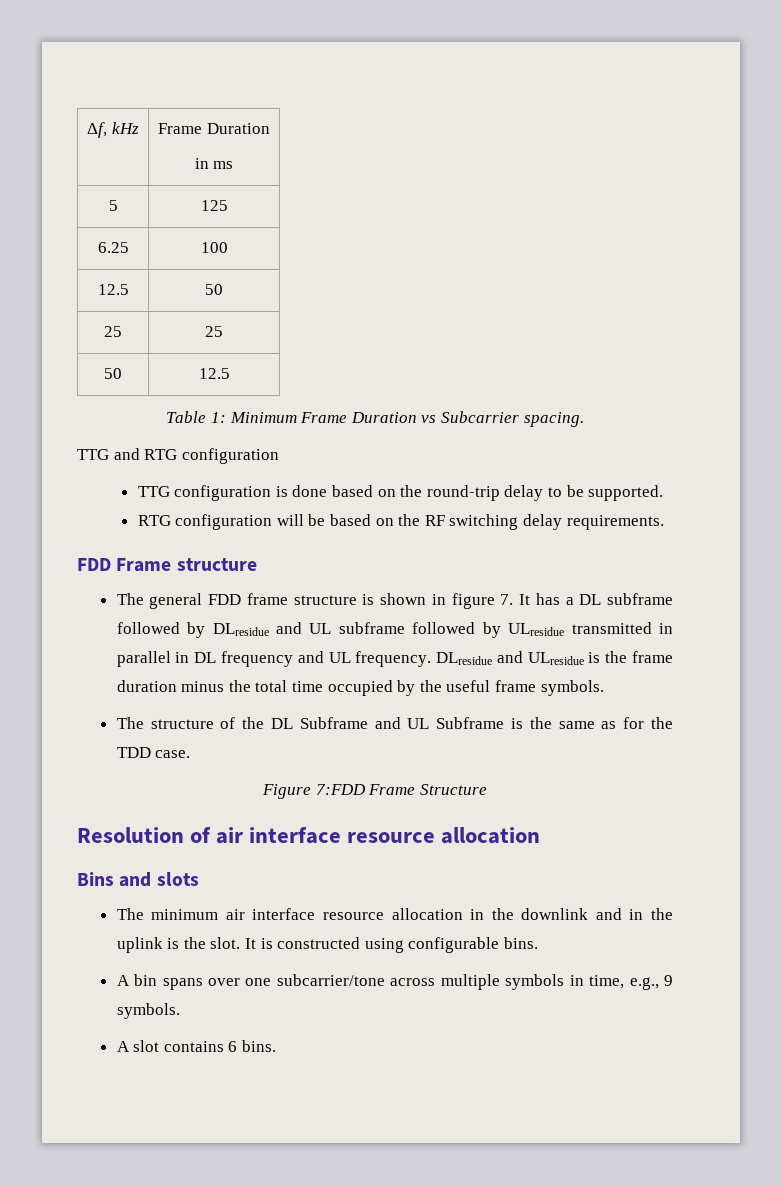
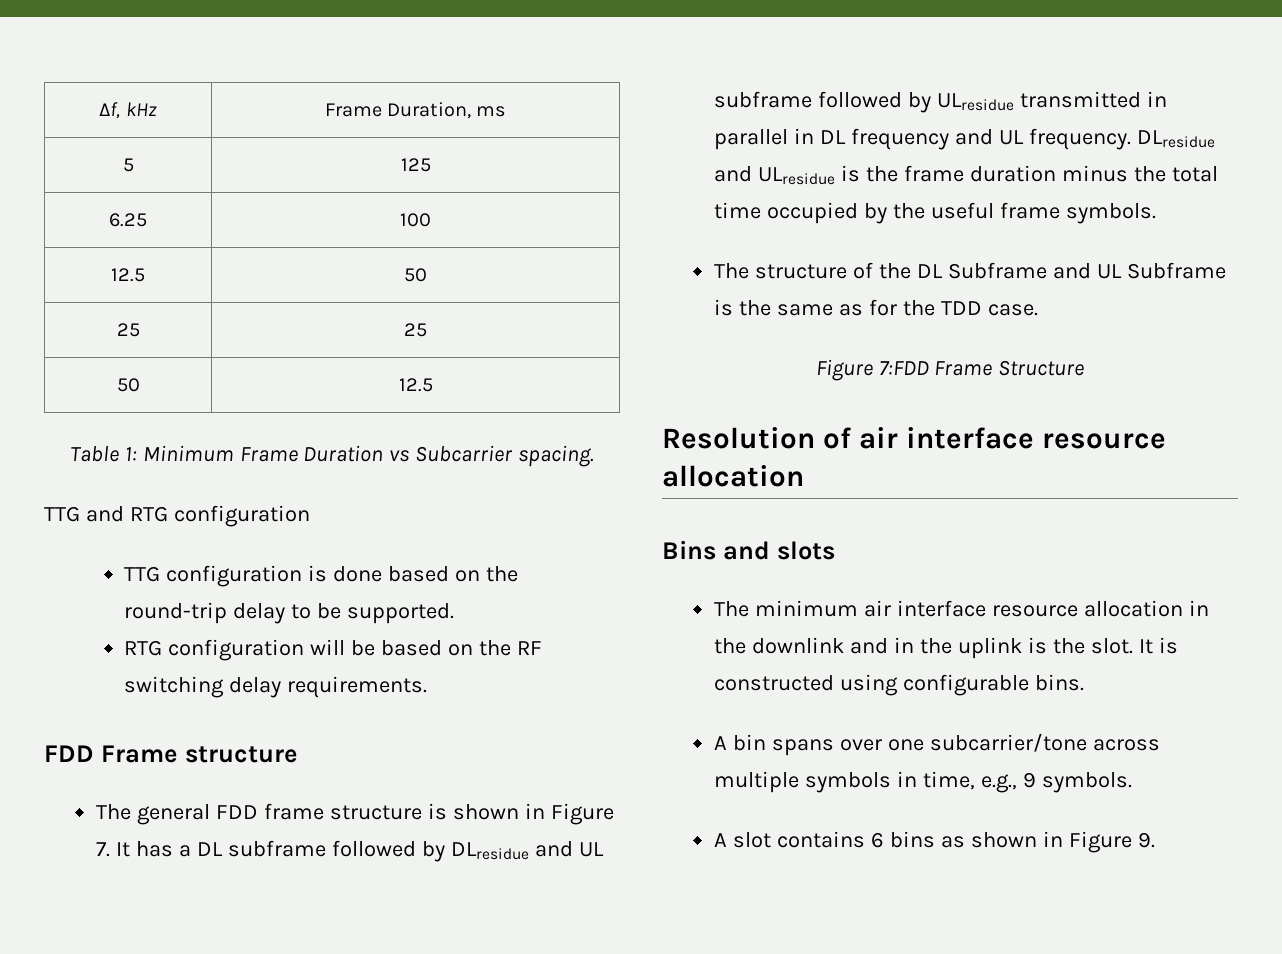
- Δf, kHz | Frame Duration
- in ms
+ Δf, kHz | Frame Duration, ms
- The general FDD frame structure is shown in figure 7. It has a DL subframe followed by DLresidue and UL subframe followed by ULresidue transmitted in parallel in DL frequency and UL frequency.
+ The general FDD frame structure is shown in Figure 7. It has a DL subframe followed by DLresidue and UL subframe followed by ULresidue transmitted in parallel in DL frequency and UL frequency.
- A slot contains 6 bins.
+ A slot contains 6 bins as shown in Figure 9.

